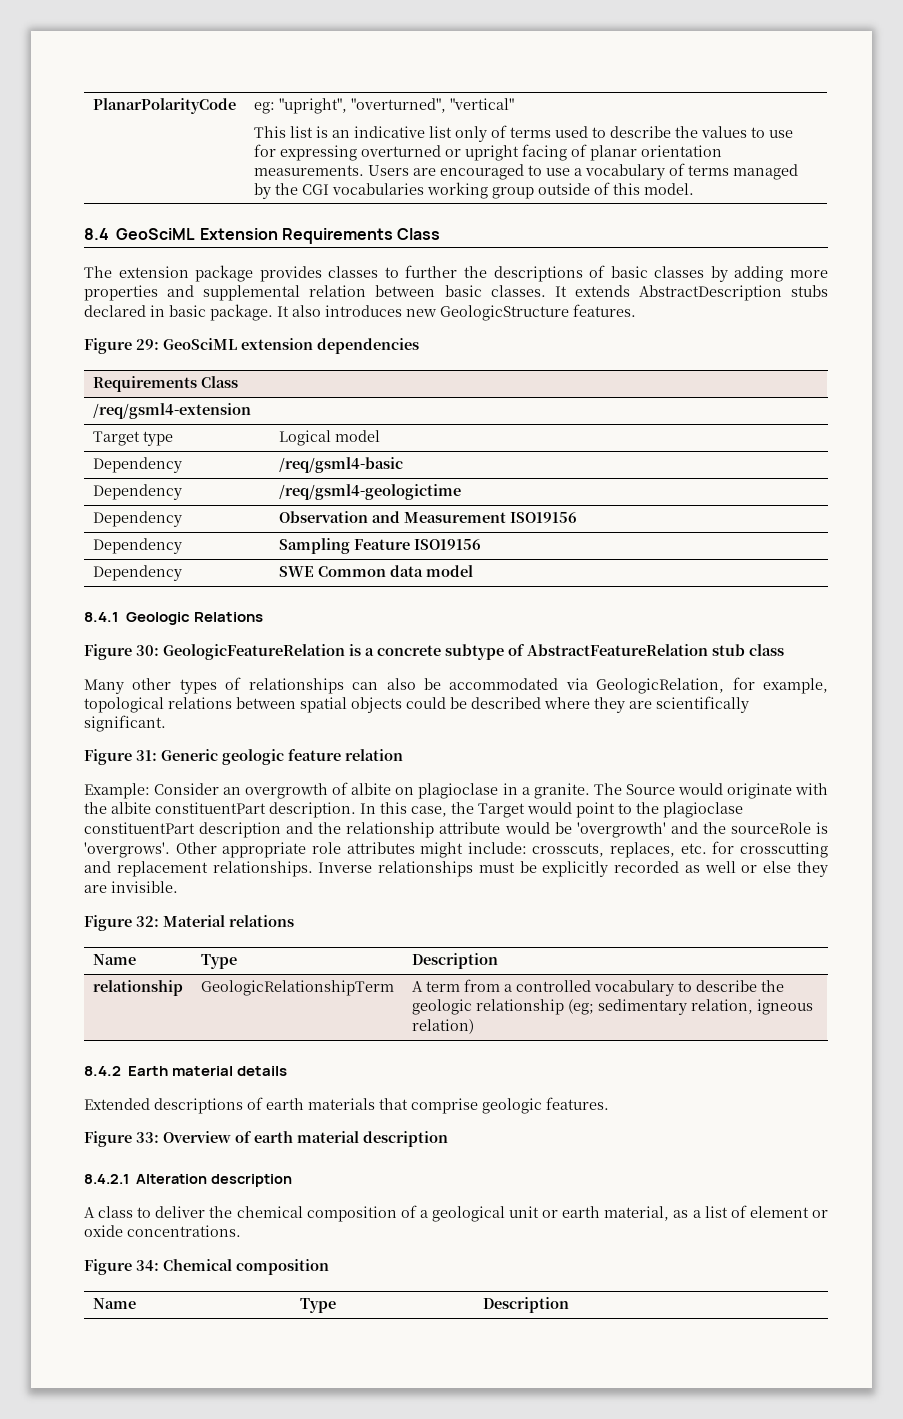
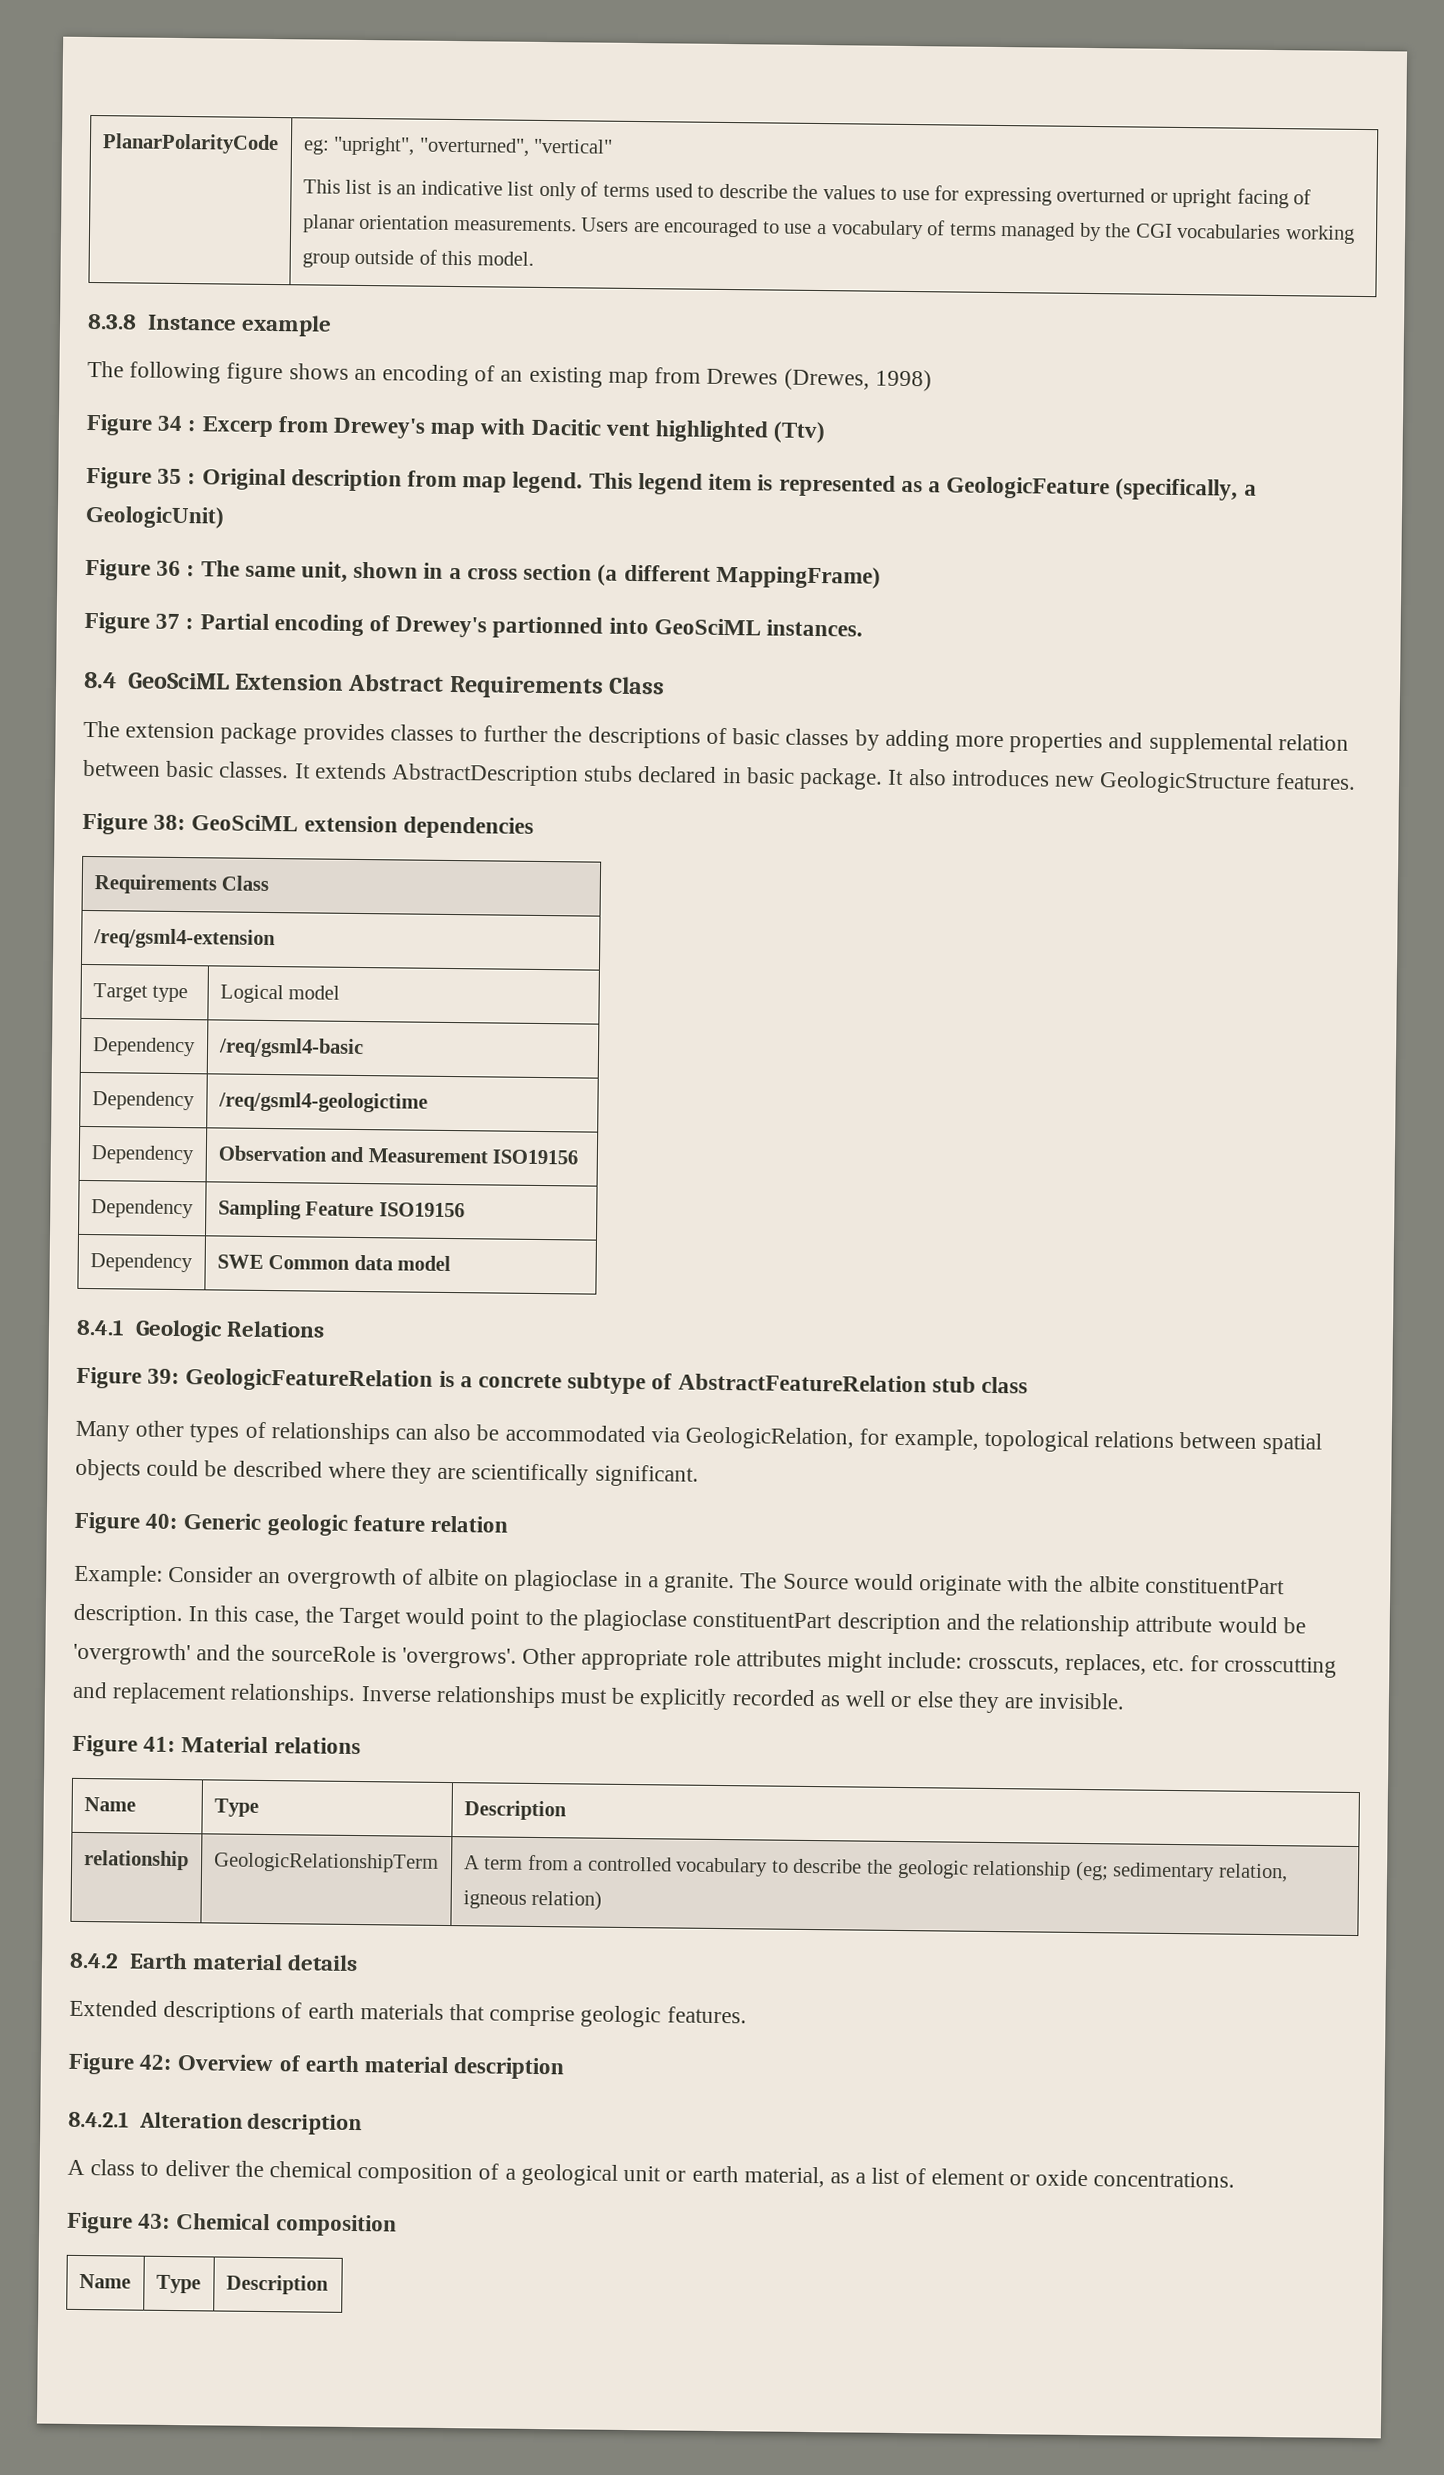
+ 8.3.8 Instance example
+ The following figure shows an encoding of an existing map from Drewes (Drewes, 1998)
+ Figure 34 : Excerp from Drewey's map with Dacitic vent highlighted (Ttv)
+ Figure 35 : Original description from map legend. This legend item is represented as a GeologicFeature (specifically, a GeologicUnit)
+ Figure 36 : The same unit, shown in a cross section (a different MappingFrame)
+ Figure 37 : Partial encoding of Drewey's partionned into GeoSciML instances.
- 8.4 GeoSciML Extension Requirements Class
+ 8.4 GeoSciML Extension Abstract Requirements Class
- Figure 29: GeoSciML extension dependencies
+ Figure 38: GeoSciML extension dependencies
- Figure 30: GeologicFeatureRelation is a concrete subtype of AbstractFeatureRelation stub class
+ Figure 39: GeologicFeatureRelation is a concrete subtype of AbstractFeatureRelation stub class
- Figure 31: Generic geologic feature relation
+ Figure 40: Generic geologic feature relation
- Figure 32: Material relations
+ Figure 41: Material relations
- Figure 33: Overview of earth material description
+ Figure 42: Overview of earth material description
- Figure 34: Chemical composition
+ Figure 43: Chemical composition

